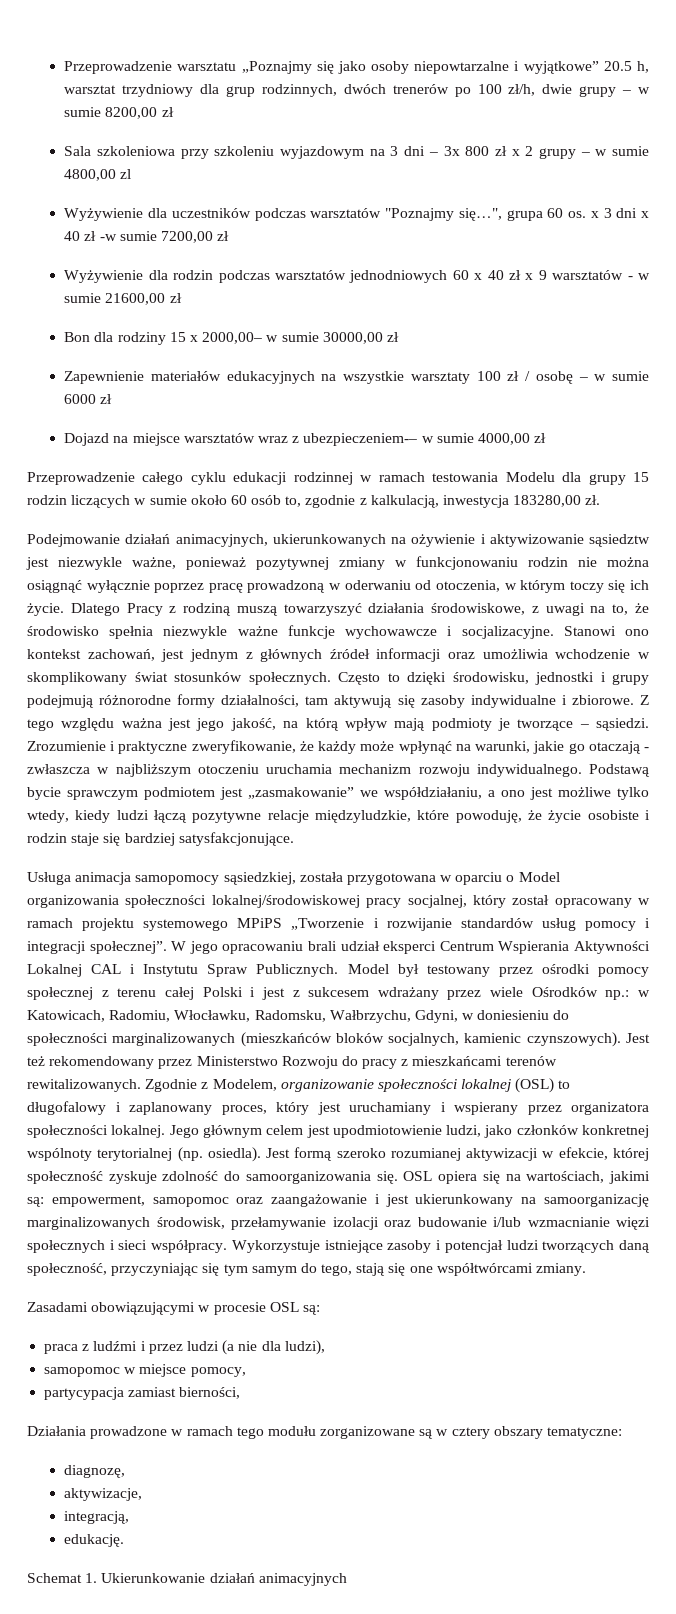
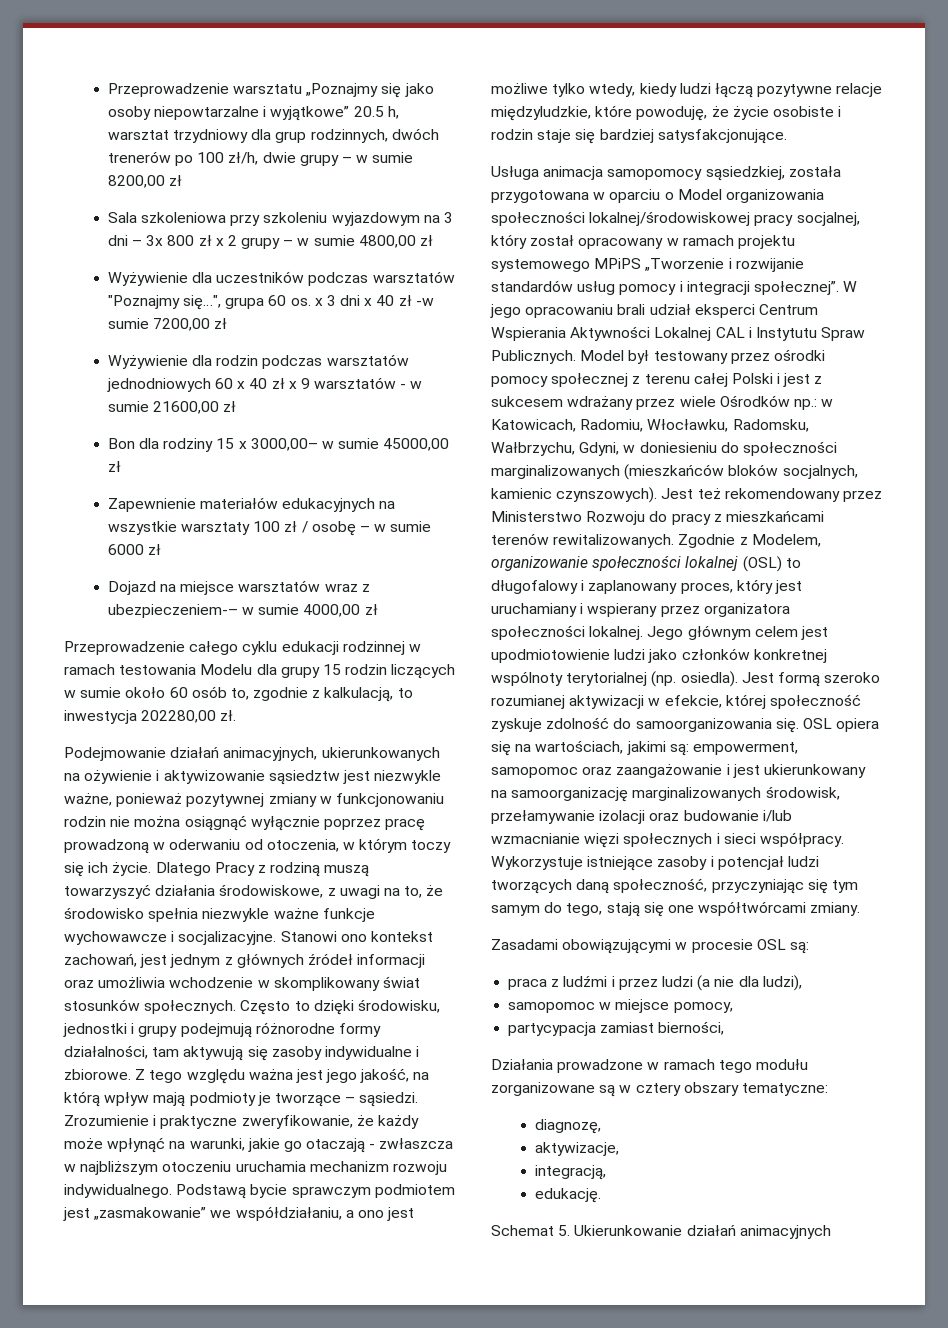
- Sala szkoleniowa przy szkoleniu wyjazdowym na 3 dni – 3x 800 zł x 2 grupy – w sumie 4800,00 zl
+ Sala szkoleniowa przy szkoleniu wyjazdowym na 3 dni – 3x 800 zł x 2 grupy – w sumie 4800,00 zł
- Bon dla rodziny 15 x 2000,00– w sumie 30000,00 zł
+ Bon dla rodziny 15 x 3000,00– w sumie 45000,00 zł
- Przeprowadzenie całego cyklu edukacji rodzinnej w ramach testowania Modelu dla grupy 15 rodzin liczących w sumie około 60 osób to, zgodnie z kalkulacją, inwestycja 183280,00 zł.
+ Przeprowadzenie całego cyklu edukacji rodzinnej w ramach testowania Modelu dla grupy 15 rodzin liczących w sumie około 60 osób to, zgodnie z kalkulacją, to inwestycja 202280,00 zł.
- Jego głównym celem jest upodmiotowienie ludzi, jako członków konkretnej wspólnoty terytorialnej (np. osiedla).
+ Jego głównym celem jest upodmiotowienie ludzi jako członków konkretnej wspólnoty terytorialnej (np. osiedla).
- Schemat 1. Ukierunkowanie działań animacyjnych
+ Schemat 5. Ukierunkowanie działań animacyjnych

